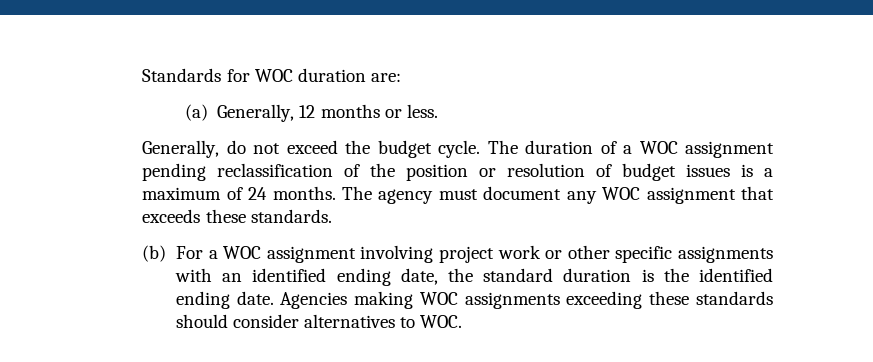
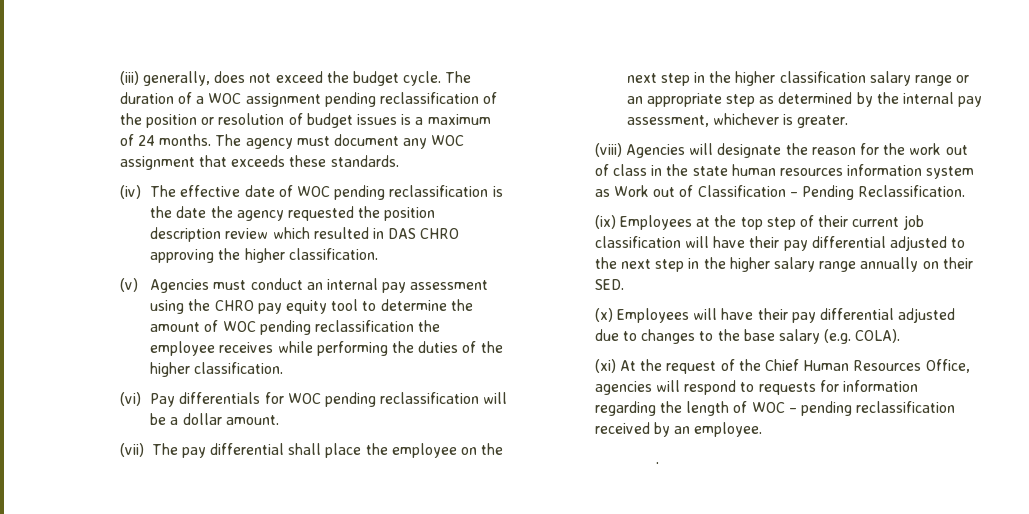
- Standards for WOC duration are:
- (a) Generally, 12 months or less.
- Generally, do not exceed the budget cycle.
+ (iii) generally, does not exceed the budget cycle.
- (b) For a WOC assignment involving project work or other specific assignments with an identified ending date, the standard duration is the identified ending date. Agencies making WOC assignments exceeding these standards should consider alternatives to WOC.
+ (iv) The effective date of WOC pending reclassification is the date the agency requested the position description review which resulted in DAS CHRO approving the higher classification.
+ (v) Agencies must conduct an internal pay assessment using the CHRO pay equity tool to determine the amount of WOC pending reclassification the employee receives while performing the duties of the higher classification.
+ (vi) Pay differentials for WOC pending reclassification will be a dollar amount.
+ (vii) The pay differential shall place the employee on the next step in the higher classification salary range or an appropriate step as determined by the internal pay assessment, whichever is greater.
+ (viii) Agencies will designate the reason for the work out of class in the state human resources information system as Work out of Classification – Pending Reclassification.
+ (ix) Employees at the top step of their current job classification will have their pay differential adjusted to the next step in the higher salary range annually on their SED.
+ (x) Employees will have their pay differential adjusted due to changes to the base salary (e.g. COLA).
+ (xi) At the request of the Chief Human Resources Office, agencies will respond to requests for information regarding the length of WOC – pending reclassification received by an employee.
+ .

